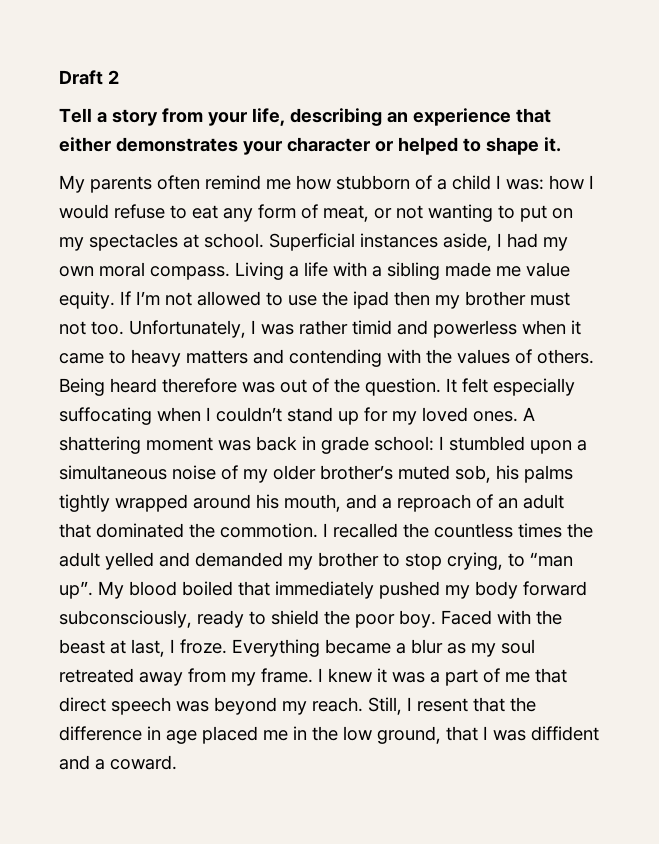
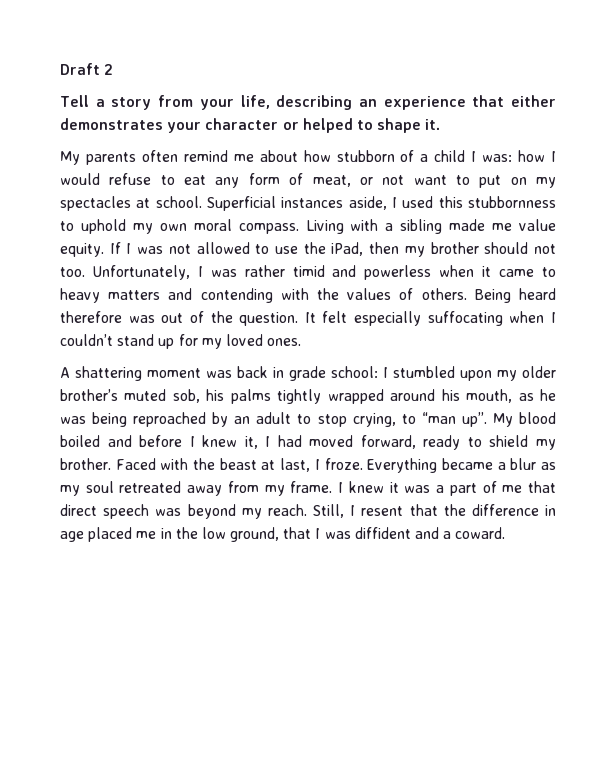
- My parents often remind me how stubborn of a child I was: how I would refuse to eat any form of meat, or not wanting to put on my spectacles at school.
+ My parents often remind me about how stubborn of a child I was: how I would refuse to eat any form of meat, or not want to put on my spectacles at school.
- Superficial instances aside, I had my own moral compass.
+ Superficial instances aside, I used this stubbornness to uphold my own moral compass.
- Living a life with a sibling made me value equity.
+ Living with a sibling made me value equity.
- If I’m not allowed to use the ipad then my brother must not too.
+ If I was not allowed to use the iPad, then my brother should not too.
- It felt especially suffocating when I couldn’t stand up for my loved ones. A shattering moment was back in grade school: I stumbled upon a simultaneous noise of my older brother’s muted sob, his palms tightly wrapped around his mouth, and a reproach of an adult that dominated the commotion. I recalled the countless times the adult yelled and demanded my brother to stop crying, to “man up”.
+ It felt especially suffocating when I couldn’t stand up for my loved ones.
+ A shattering moment was back in grade school: I stumbled upon my older brother’s muted sob, his palms tightly wrapped around his mouth, as he was being reproached by an adult to stop crying, to “man up”.
- My blood boiled that immediately pushed my body forward subconsciously, ready to shield the poor boy.
+ My blood boiled and before I knew it, I had moved forward, ready to shield my brother.

